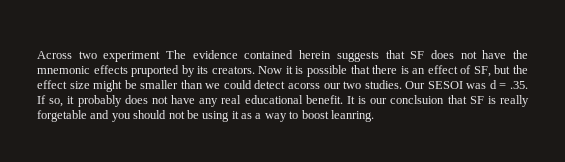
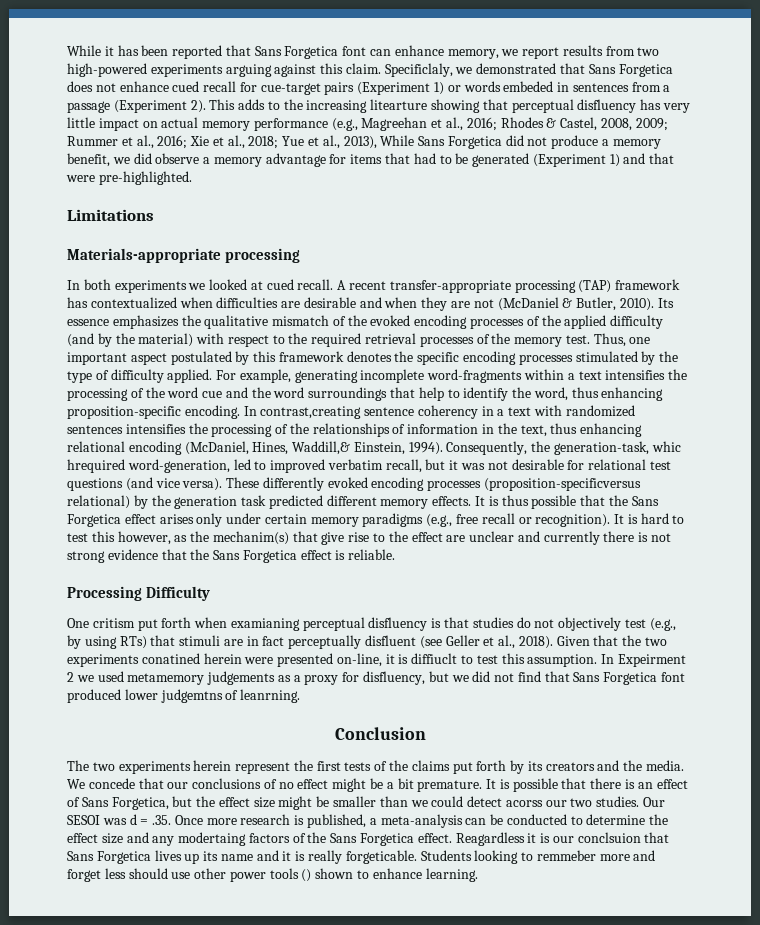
- Across two experiment The evidence contained herein suggests that SF does not have the mnemonic effects pruported by its creators. Now it is possible that there is an effect of SF, but the effect size might be smaller than we could detect acorss our two studies.
+ While it has been reported that Sans Forgetica font can enhance memory, we report results from two high-powered experiments arguing against this claim. Specificlaly, we demonstrated that Sans Forgetica does not enhance cued recall for cue-target pairs (Experiment 1) or words embeded in sentences from a passage (Experiment 2). This adds to the increasing litearture showing that perceptual disfluency has very little impact on actual memory performance (e.g., Magreehan et al., 2016; Rhodes & Castel, 2008, 2009; Rummer et al., 2016; Xie et al., 2018; Yue et al., 2013), While Sans Forgetica did not produce a memory benefit, we did observe a memory advantage for items that had to be generated (Experiment 1) and that were pre-highlighted.
+ Limitations
+ Materials-appropriate processing
+ In both experiments we looked at cued recall. A recent transfer-appropriate processing (TAP) framework has contextualized when difficulties are desirable and when they are not (McDaniel & Butler, 2010). Its essence emphasizes the qualitative mismatch of the evoked encoding processes of the applied difficulty (and by the material) with respect to the required retrieval processes of the memory test. Thus, one important aspect postulated by this framework denotes the specific encoding processes stimulated by the type of difficulty applied. For example, generating incomplete word-fragments within a text intensifies the processing of the word cue and the word surroundings that help to identify the word, thus enhancing proposition-specific encoding. In contrast,creating sentence coherency in a text with randomized sentences intensifies the processing of the relationships of information in the text, thus enhancing relational encoding (McDaniel, Hines, Waddill,& Einstein, 1994). Consequently, the generation-task, whic hrequired word-generation, led to improved verbatim recall, but it was not desirable for relational test questions (and vice versa). These differently evoked encoding processes (proposition-specificversus relational) by the generation task predicted different memory effects. It is thus possible that the Sans Forgetica effect arises only under certain memory paradigms (e.g., free recall or recognition). It is hard to test this however, as the mechanim(s) that give rise to the effect are unclear and currently there is not strong evidence that the Sans Forgetica effect is reliable.
+ Processing Difficulty
+ One critism put forth when examianing perceptual disfluency is that studies do not objectively test (e.g., by using RTs) that stimuli are in fact perceptually disfluent (see Geller et al., 2018). Given that the two experiments conatined herein were presented on-line, it is diffiuclt to test this assumption. In Expeirment 2 we used metamemory judgements as a proxy for disfluency, but we did not find that Sans Forgetica font produced lower judgemtns of leanrning.
+ Conclusion
+ The two experiments herein represent the first tests of the claims put forth by its creators and the media. We concede that our conclusions of no effect might be a bit premature. It is possible that there is an effect of Sans Forgetica, but the effect size might be smaller than we could detect acorss our two studies.
- Our SESOI was d = .35. If so, it probably does not have any real educational benefit. It is our conclsuion that SF is really forgetable and you should not be using it as a way to boost leanring.
+ Our SESOI was d = .35. Once more research is published, a meta-analysis can be conducted to determine the effect size and any modertaing factors of the Sans Forgetica effect. Reagardless it is our conclsuion that Sans Forgetica lives up its name and it is really forgeticable. Students looking to remmeber more and forget less should use other power tools () shown to enhance learning.

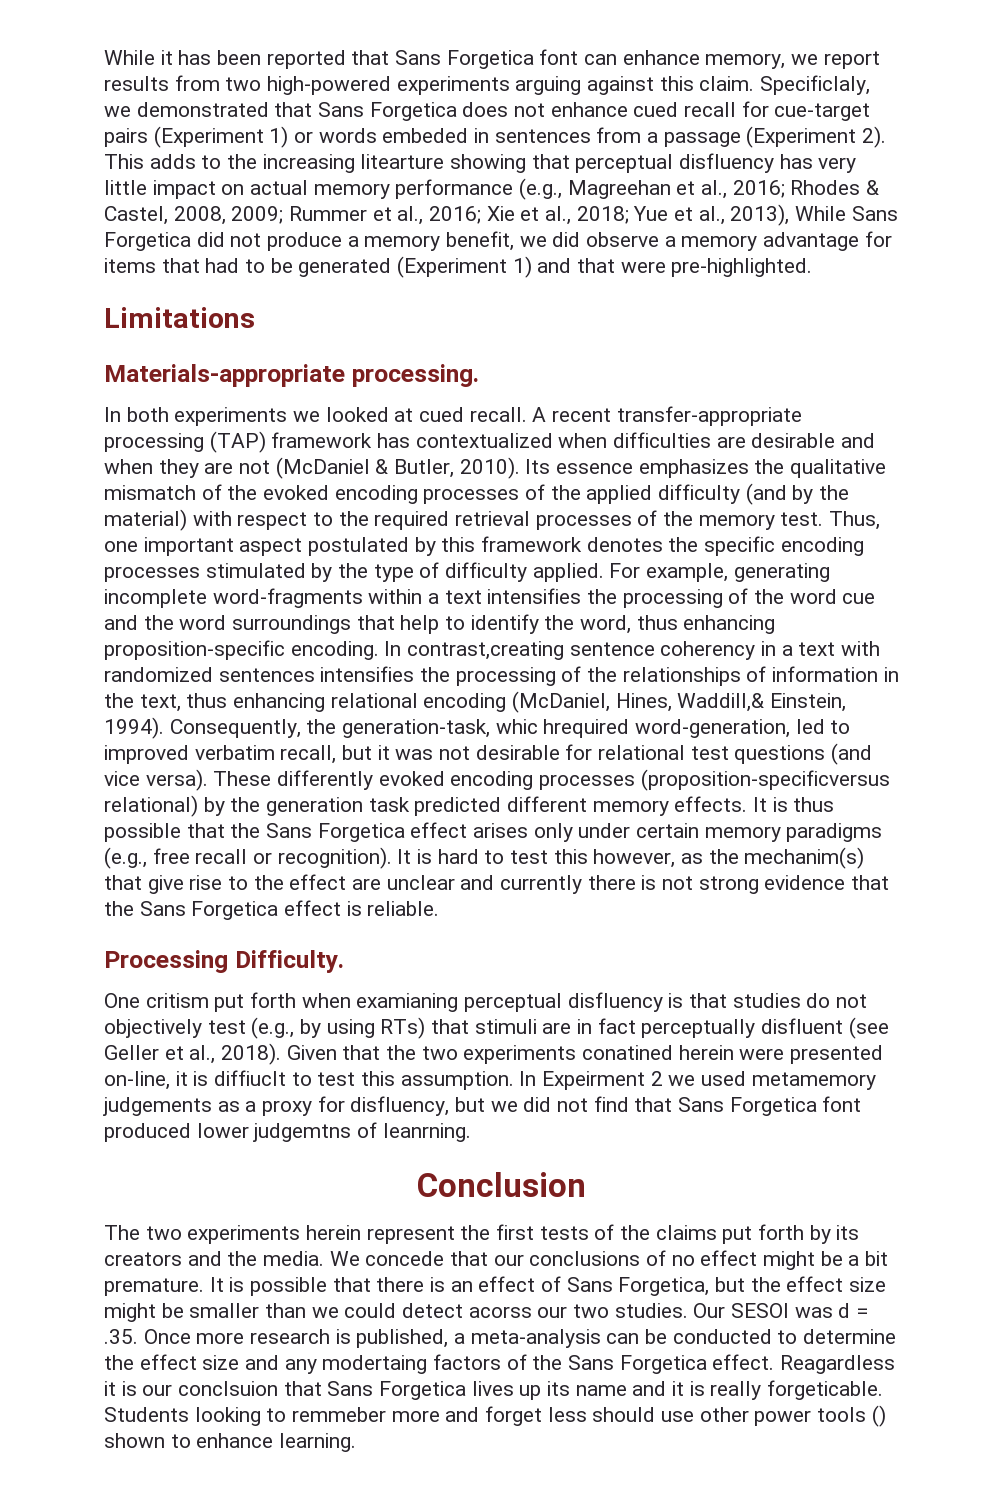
- Materials-appropriate processing
+ Materials-appropriate processing.
- Processing Difficulty
+ Processing Difficulty.

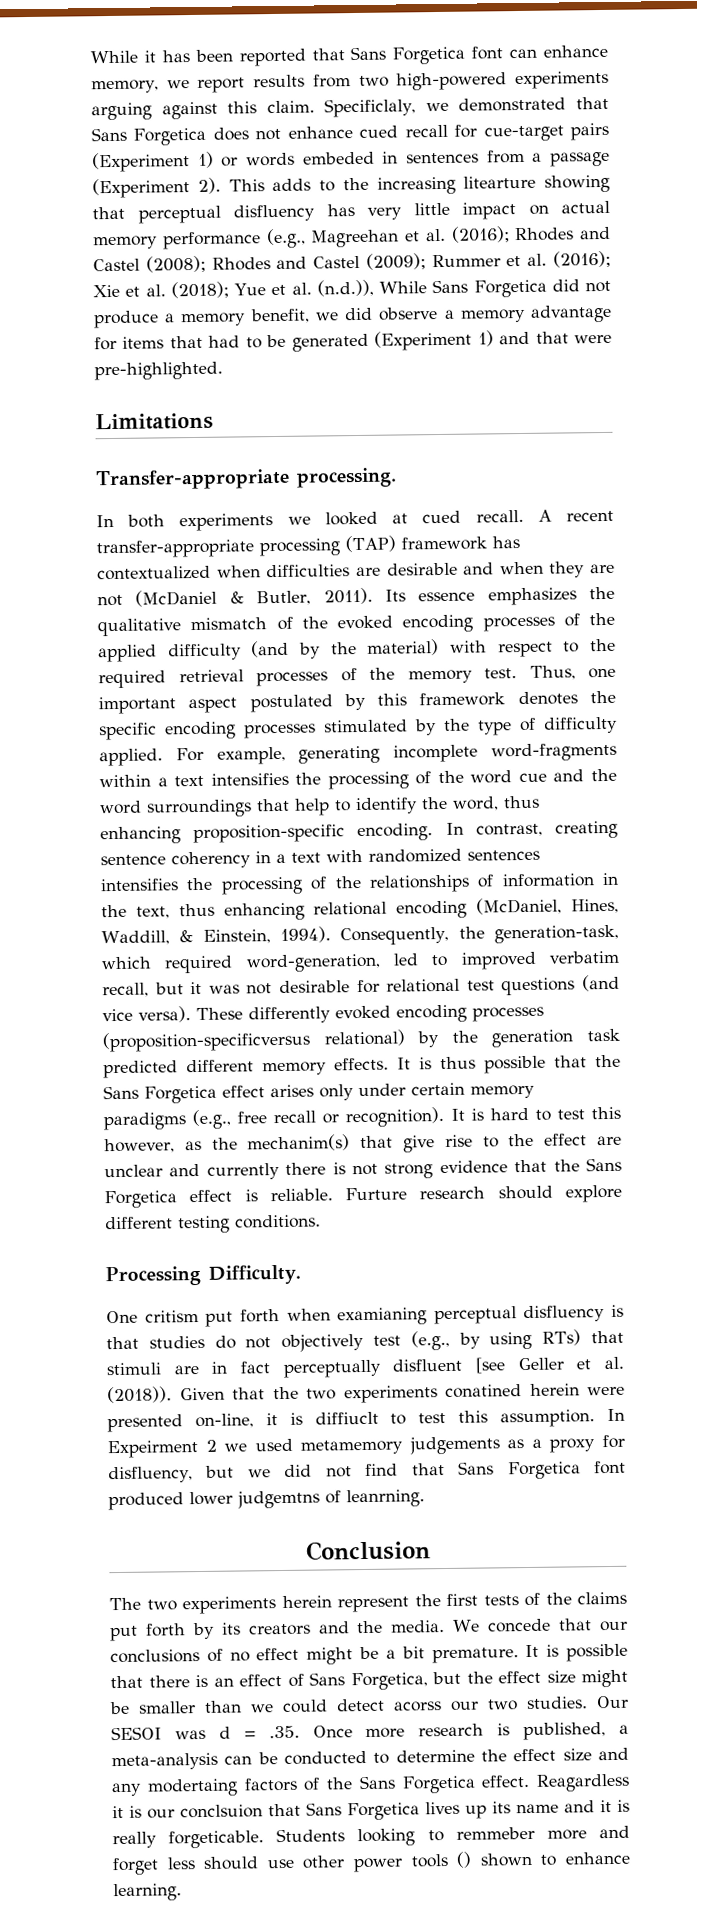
- This adds to the increasing litearture showing that perceptual disfluency has very little impact on actual memory performance (e.g., Magreehan et al., 2016; Rhodes & Castel, 2008, 2009; Rummer et al., 2016; Xie et al., 2018; Yue et al., 2013), While Sans Forgetica did not produce a memory benefit, we did observe a memory advantage for items that had to be generated (Experiment 1) and that were pre-highlighted.
+ This adds to the increasing litearture showing that perceptual disfluency has very little impact on actual memory performance (e.g., Magreehan et al. (2016); Rhodes and Castel (2008); Rhodes and Castel (2009); Rummer et al. (2016); Xie et al. (2018); Yue et al. (n.d.)), While Sans Forgetica did not produce a memory benefit, we did observe a memory advantage for items that had to be generated (Experiment 1) and that were pre-highlighted.
- Materials-appropriate processing.
+ Transfer-appropriate processing.
- A recent transfer-appropriate processing (TAP) framework has contextualized when difficulties are desirable and when they are not (McDaniel & Butler, 2010).
+ A recent transfer-appropriate processing (TAP) framework has contextualized when difficulties are desirable and when they are not (McDaniel & Butler, 2011).
- In contrast,creating sentence coherency in a text with randomized sentences intensifies the processing of the relationships of information in the text, thus enhancing relational encoding (McDaniel, Hines, Waddill,& Einstein, 1994).
+ In contrast, creating sentence coherency in a text with randomized sentences intensifies the processing of the relationships of information in the text, thus enhancing relational encoding (McDaniel, Hines, Waddill, & Einstein, 1994).
- Consequently, the generation-task, whic hrequired word-generation, led to improved verbatim recall, but it was not desirable for relational test questions (and vice versa).
+ Consequently, the generation-task, which required word-generation, led to improved verbatim recall, but it was not desirable for relational test questions (and vice versa).
+ Furture research should explore different testing conditions.
- One critism put forth when examianing perceptual disfluency is that studies do not objectively test (e.g., by using RTs) that stimuli are in fact perceptually disfluent (see Geller et al., 2018).
+ One critism put forth when examianing perceptual disfluency is that studies do not objectively test (e.g., by using RTs) that stimuli are in fact perceptually disfluent [see Geller et al. (2018)).

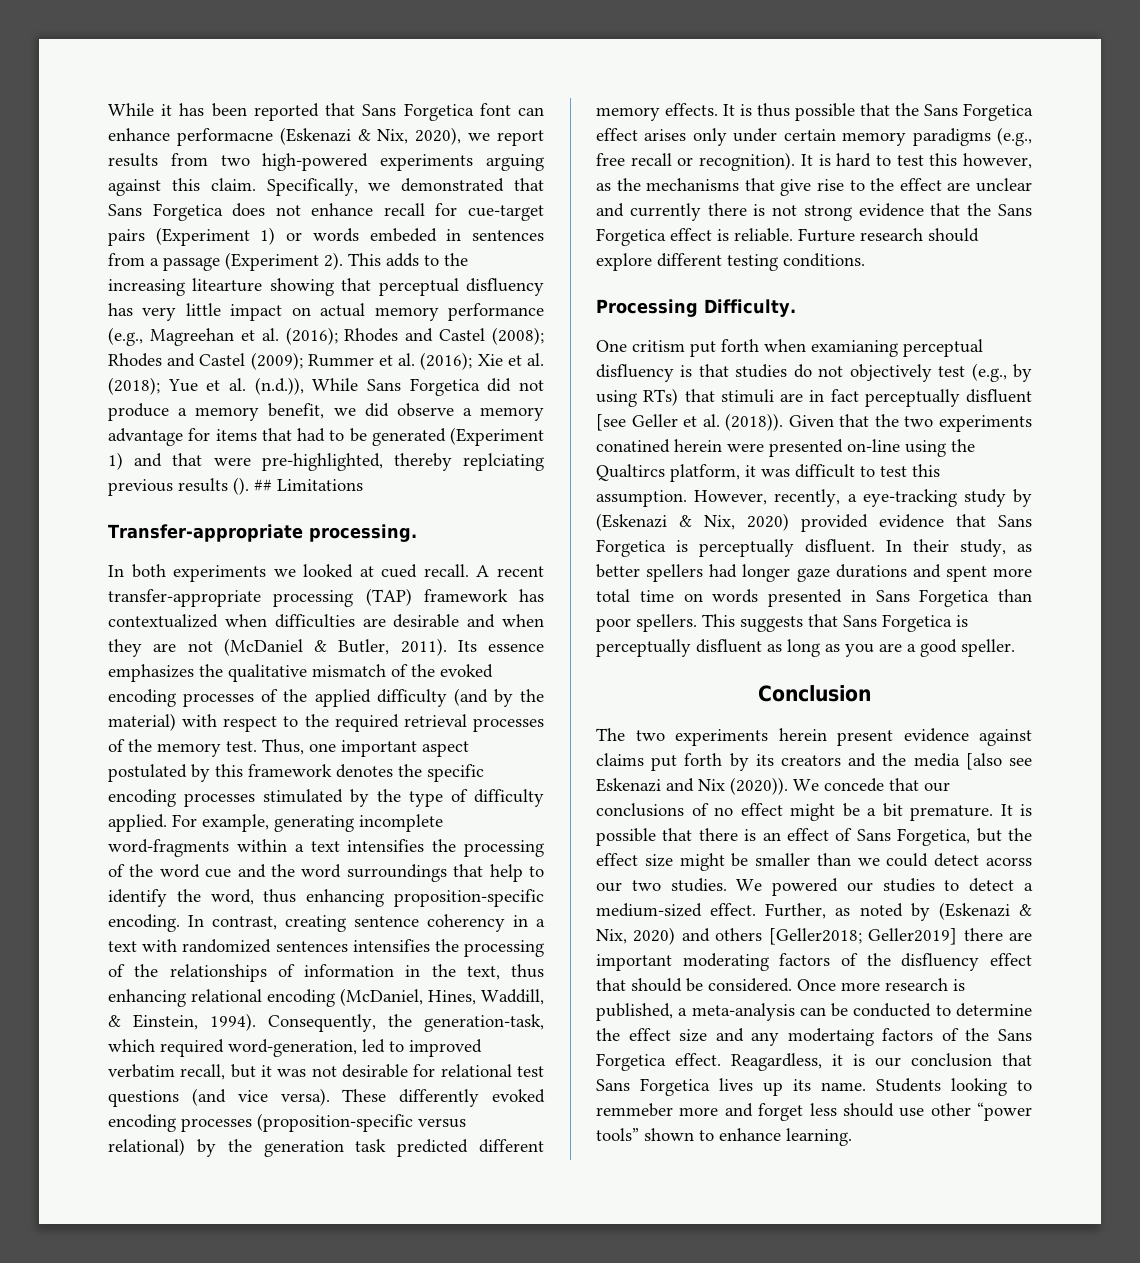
- While it has been reported that Sans Forgetica font can enhance memory, we report results from two high-powered experiments arguing against this claim.
+ While it has been reported that Sans Forgetica font can enhance performacne (Eskenazi & Nix, 2020), we report results from two high-powered experiments arguing against this claim.
- Specificlaly, we demonstrated that Sans Forgetica does not enhance cued recall for cue-target pairs (Experiment 1) or words embeded in sentences from a passage (Experiment 2).
+ Specifically, we demonstrated that Sans Forgetica does not enhance recall for cue-target pairs (Experiment 1) or words embeded in sentences from a passage (Experiment 2).
- Yue et al. (n.d.)), While Sans Forgetica did not produce a memory benefit, we did observe a memory advantage for items that had to be generated (Experiment 1) and that were pre-highlighted.
- Limitations
+ Yue et al. (n.d.)), While Sans Forgetica did not produce a memory benefit, we did observe a memory advantage for items that had to be generated (Experiment 1) and that were pre-highlighted, thereby replciating previous results (). ## Limitations
- These differently evoked encoding processes (proposition-specificversus relational) by the generation task predicted different memory effects.
+ These differently evoked encoding processes (proposition-specific versus relational) by the generation task predicted different memory effects.
- It is hard to test this however, as the mechanim(s) that give rise to the effect are unclear and currently there is not strong evidence that the Sans Forgetica effect is reliable.
+ It is hard to test this however, as the mechanisms that give rise to the effect are unclear and currently there is not strong evidence that the Sans Forgetica effect is reliable.
- Given that the two experiments conatined herein were presented on-line, it is diffiuclt to test this assumption. In Expeirment 2 we used metamemory judgements as a proxy for disfluency, but we did not find that Sans Forgetica font produced lower judgemtns of leanrning.
+ Given that the two experiments conatined herein were presented on-line using the Qualtircs platform, it was difficult to test this assumption. However, recently, a eye-tracking study by (Eskenazi & Nix, 2020) provided evidence that Sans Forgetica is perceptually disfluent. In their study, as better spellers had longer gaze durations and spent more total time on words presented in Sans Forgetica than poor spellers. This suggests that Sans Forgetica is perceptually disfluent as long as you are a good speller.
- The two experiments herein represent the first tests of the claims put forth by its creators and the media.
+ The two experiments herein present evidence against claims put forth by its creators and the media [also see Eskenazi and Nix (2020)).
- Our SESOI was d = .35. Once more research is published, a meta-analysis can be conducted to determine the effect size and any modertaing factors of the Sans Forgetica effect.
+ We powered our studies to detect a medium-sized effect. Further, as noted by (Eskenazi & Nix, 2020) and others [Geller2018; Geller2019] there are important moderating factors of the disfluency effect that should be considered. Once more research is published, a meta-analysis can be conducted to determine the effect size and any modertaing factors of the Sans Forgetica effect.
- Reagardless it is our conclsuion that Sans Forgetica lives up its name and it is really forgeticable.
+ Reagardless, it is our conclusion that Sans Forgetica lives up its name.
- Students looking to remmeber more and forget less should use other power tools () shown to enhance learning.
+ Students looking to remmeber more and forget less should use other “power tools” shown to enhance learning.

